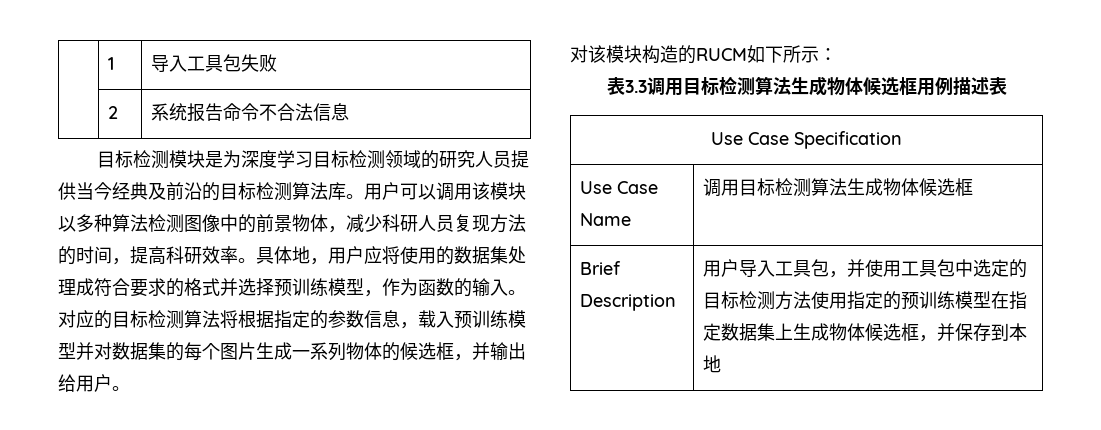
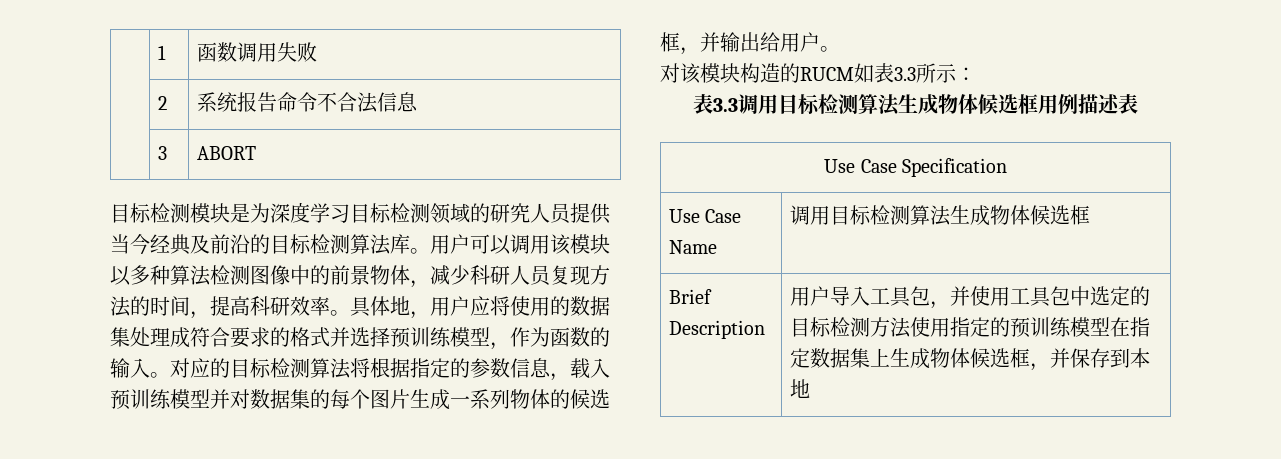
- | 1 | 导入工具包失败
+ | 1 | 函数调用失败
+ | 3 | ABORT
- 对该模块构造的RUCM如下所示：
+ 对该模块构造的RUCM如表3.3所示：

